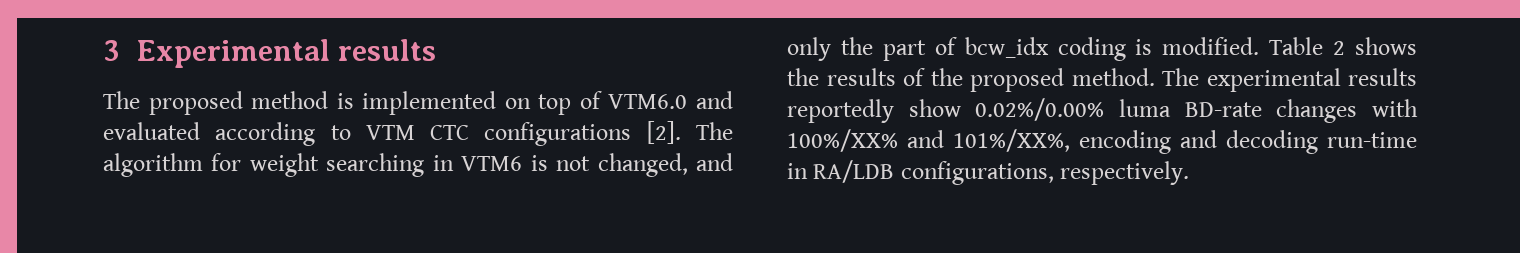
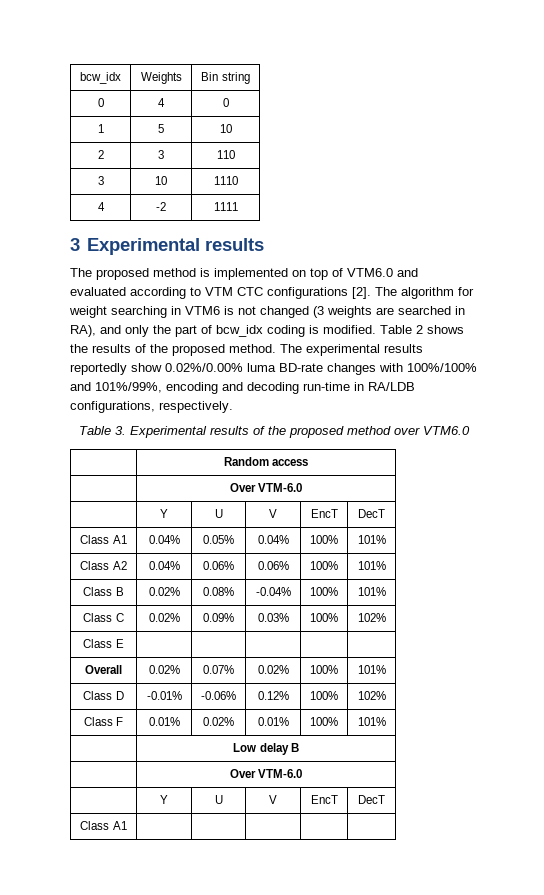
+ bcw_idx | Weights | Bin string
+ 0 | 4 | 0
+ 1 | 5 | 10
+ 2 | 3 | 110
+ 3 | 10 | 1110
+ 4 | -2 | 1111
- The algorithm for weight searching in VTM6 is not changed, and only the part of bcw_idx coding is modified.
+ The algorithm for weight searching in VTM6 is not changed (3 weights are searched in RA), and only the part of bcw_idx coding is modified.
- The experimental results reportedly show 0.02%/0.00% luma BD-rate changes with 100%/XX% and 101%/XX%, encoding and decoding run-time in RA/LDB configurations, respectively.
+ The experimental results reportedly show 0.02%/0.00% luma BD-rate changes with 100%/100% and 101%/99%, encoding and decoding run-time in RA/LDB configurations, respectively.
+ Table 3. Experimental results of the proposed method over VTM6.0
+ | Random access
+ | Over VTM-6.0
+ | Y | U | V | EncT | DecT
+ Class A1 | 0.04% | 0.05% | 0.04% | 100% | 101%
+ Class A2 | 0.04% | 0.06% | 0.06% | 100% | 101%
+ Class B | 0.02% | 0.08% | -0.04% | 100% | 101%
+ Class C | 0.02% | 0.09% | 0.03% | 100% | 102%
+ Class E | | | | |
+ Overall | 0.02% | 0.07% | 0.02% | 100% | 101%
+ Class D | -0.01% | -0.06% | 0.12% | 100% | 102%
+ Class F | 0.01% | 0.02% | 0.01% | 100% | 101%
+ | Low delay B
+ | Over VTM-6.0
+ | Y | U | V | EncT | DecT
+ Class A1 | | | | |

